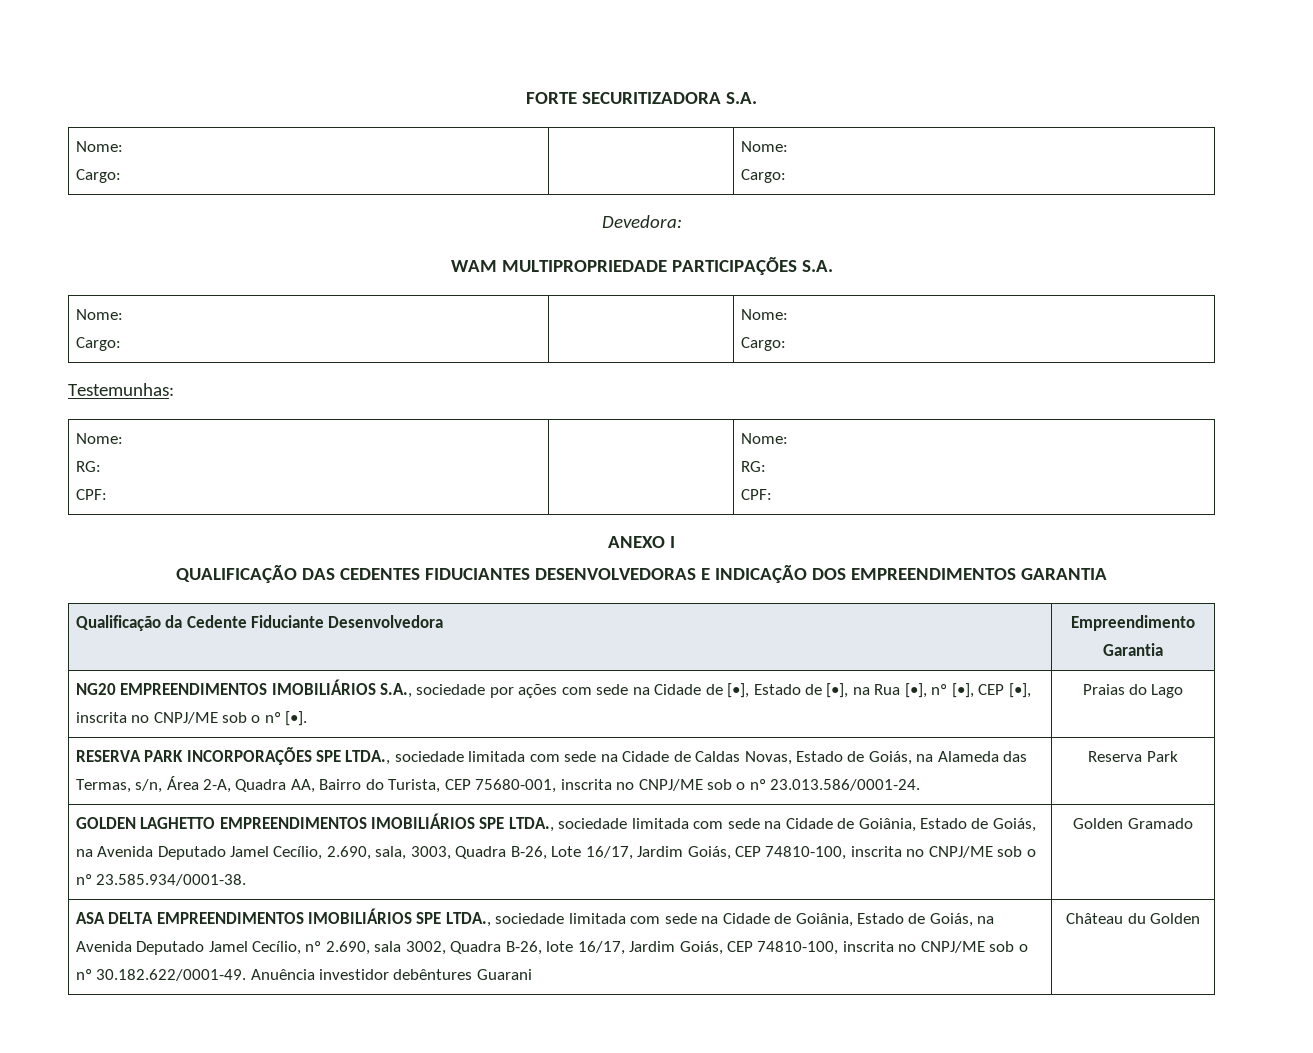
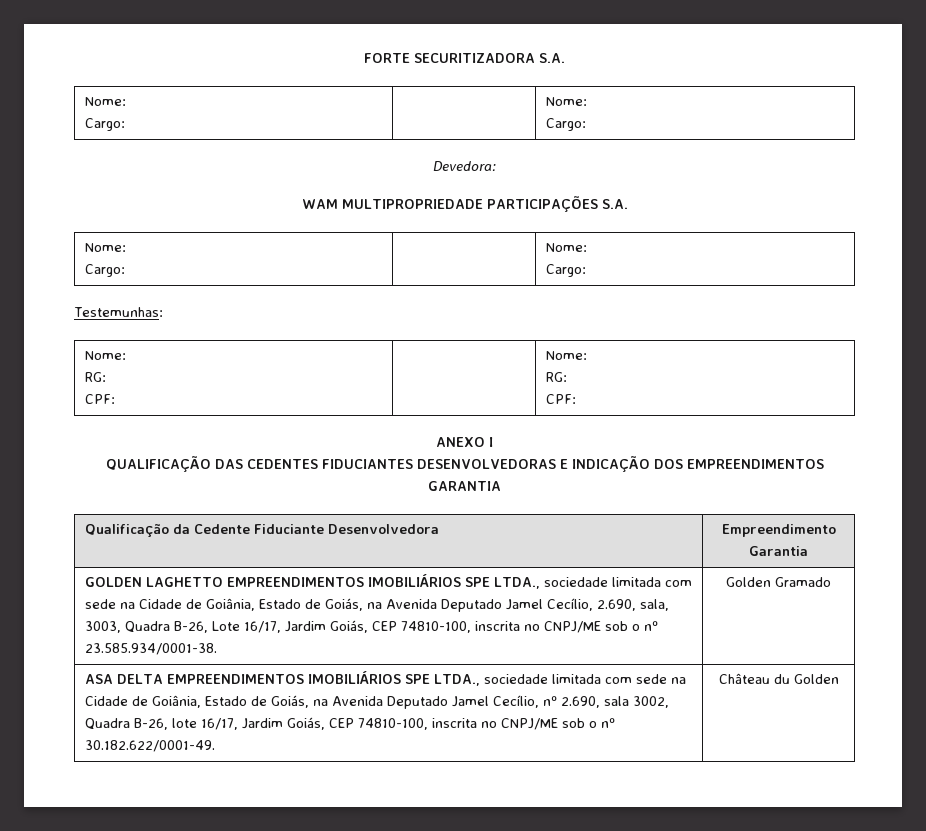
- NG20 EMPREENDIMENTOS IMOBILIÁRIOS S.A., sociedade por ações com sede na Cidade de [•], Estado de [•], na Rua [•], nº [•], CEP [•], inscrita no CNPJ/ME sob o nº [•]. | Praias do Lago
- RESERVA PARK INCORPORAÇÕES SPE LTDA., sociedade limitada com sede na Cidade de Caldas Novas, Estado de Goiás, na Alameda das Termas, s/n, Área 2-A, Quadra AA, Bairro do Turista, CEP 75680-001, inscrita no CNPJ/ME sob o nº 23.013.586/0001-24. | Reserva Park
- ASA DELTA EMPREENDIMENTOS IMOBILIÁRIOS SPE LTDA., sociedade limitada com sede na Cidade de Goiânia, Estado de Goiás, na Avenida Deputado Jamel Cecílio, nº 2.690, sala 3002, Quadra B-26, lote 16/17, Jardim Goiás, CEP 74810-100, inscrita no CNPJ/ME sob o nº 30.182.622/0001-49. Anuência investidor debêntures Guarani
+ ASA DELTA EMPREENDIMENTOS IMOBILIÁRIOS SPE LTDA., sociedade limitada com sede na Cidade de Goiânia, Estado de Goiás, na Avenida Deputado Jamel Cecílio, nº 2.690, sala 3002, Quadra B-26, lote 16/17, Jardim Goiás, CEP 74810-100, inscrita no CNPJ/ME sob o nº 30.182.622/0001-49.

